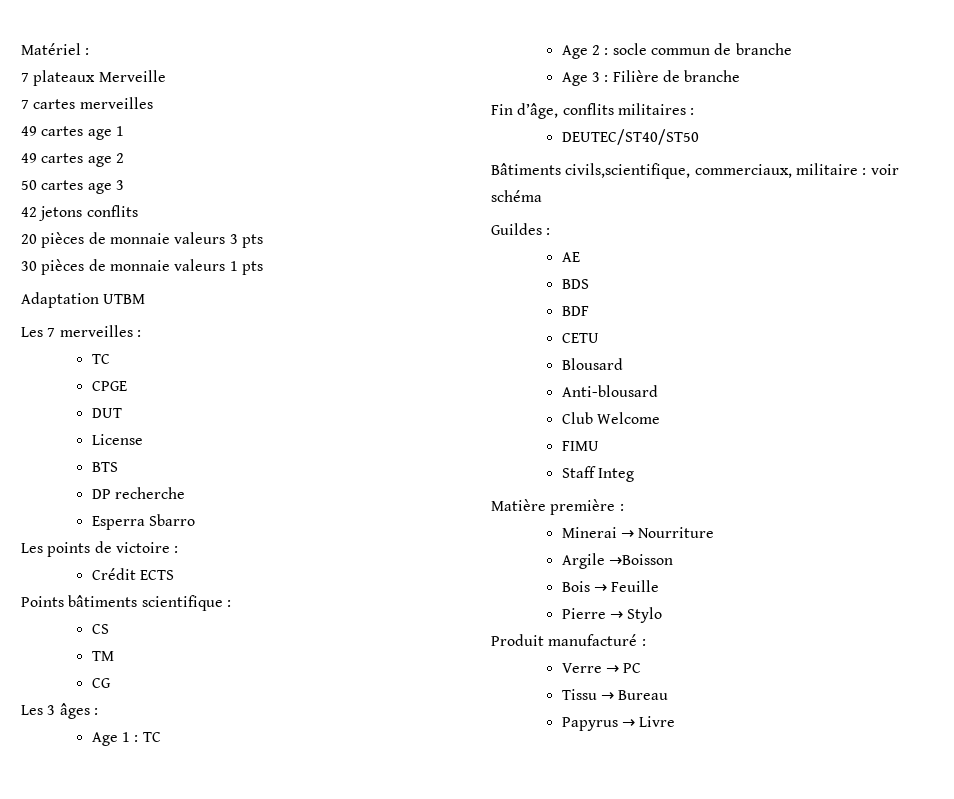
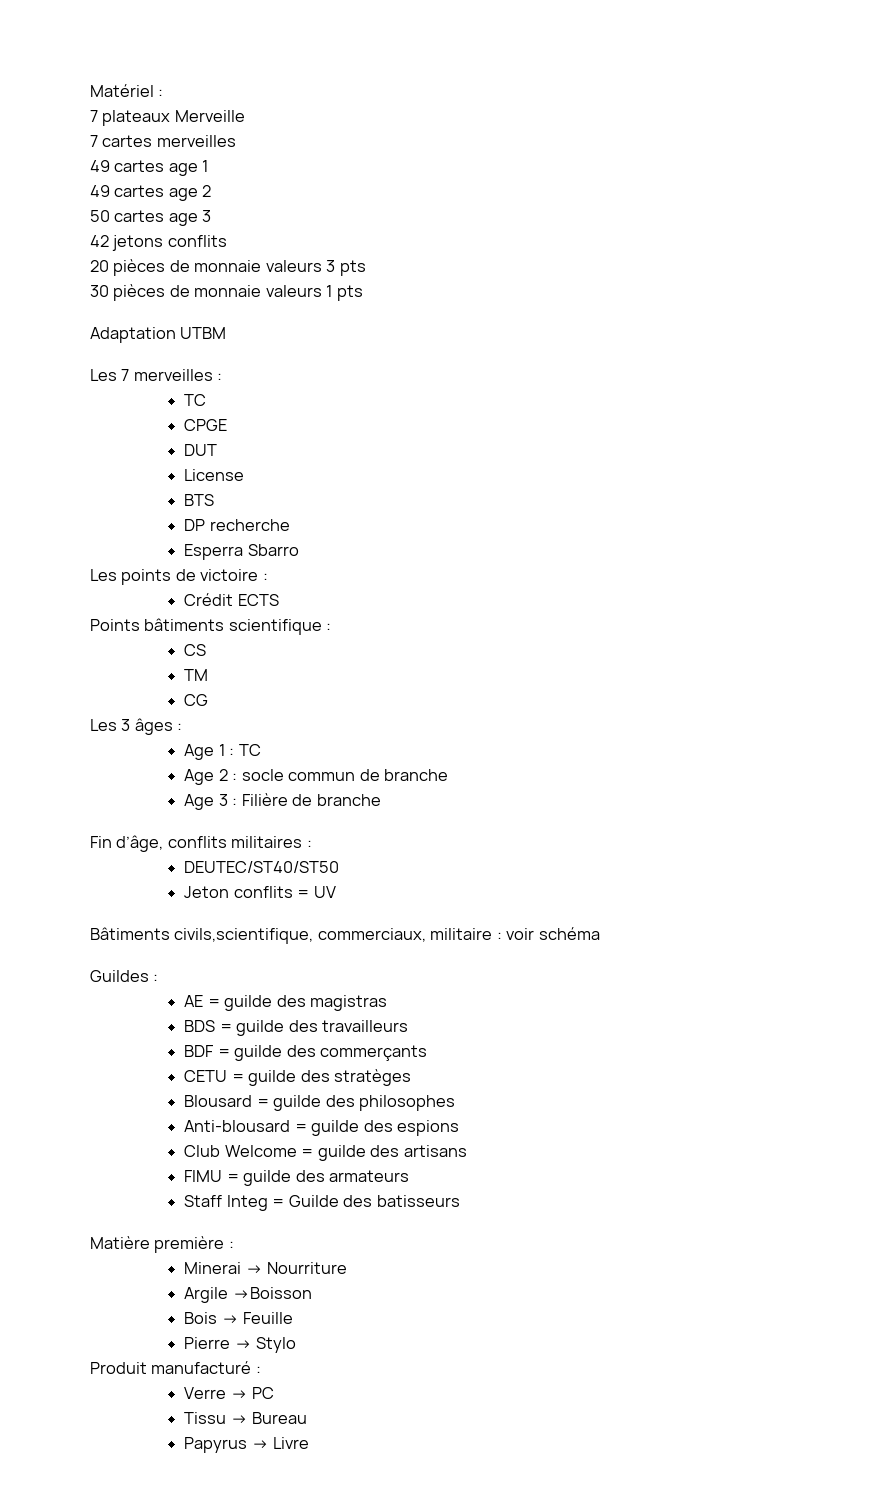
+ Jeton conflits = UV
- AE
- BDS
- BDF
- CETU
- Blousard
- Anti-blousard
- Club Welcome
- FIMU
- Staff Integ
+ AE = guilde des magistras
+ BDS = guilde des travailleurs
+ BDF = guilde des commerçants
+ CETU = guilde des stratèges
+ Blousard = guilde des philosophes
+ Anti-blousard = guilde des espions
+ Club Welcome = guilde des artisans
+ FIMU = guilde des armateurs
+ Staff Integ = Guilde des batisseurs

